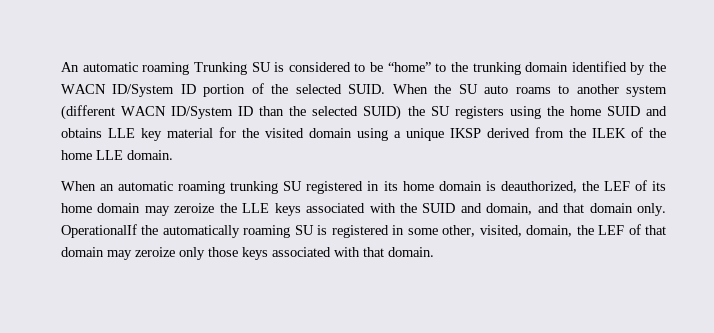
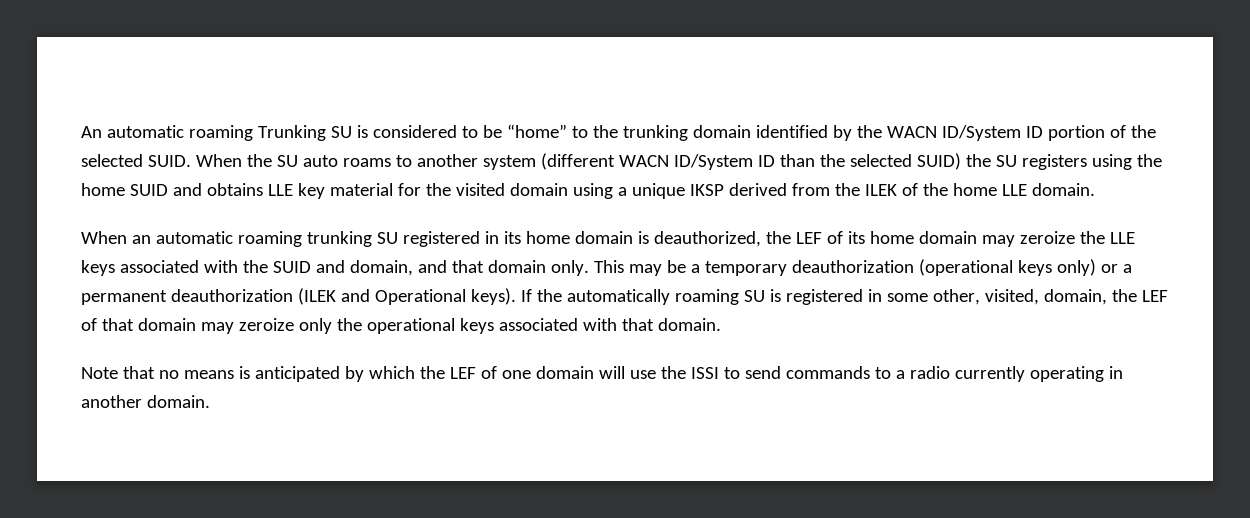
- OperationalIf the automatically roaming SU is registered in some other, visited, domain, the LEF of that domain may zeroize only those keys associated with that domain.
+ This may be a temporary deauthorization (operational keys only) or a permanent deauthorization (ILEK and Operational keys). If the automatically roaming SU is registered in some other, visited, domain, the LEF of that domain may zeroize only the operational keys associated with that domain.
+ Note that no means is anticipated by which the LEF of one domain will use the ISSI to send commands to a radio currently operating in another domain.

